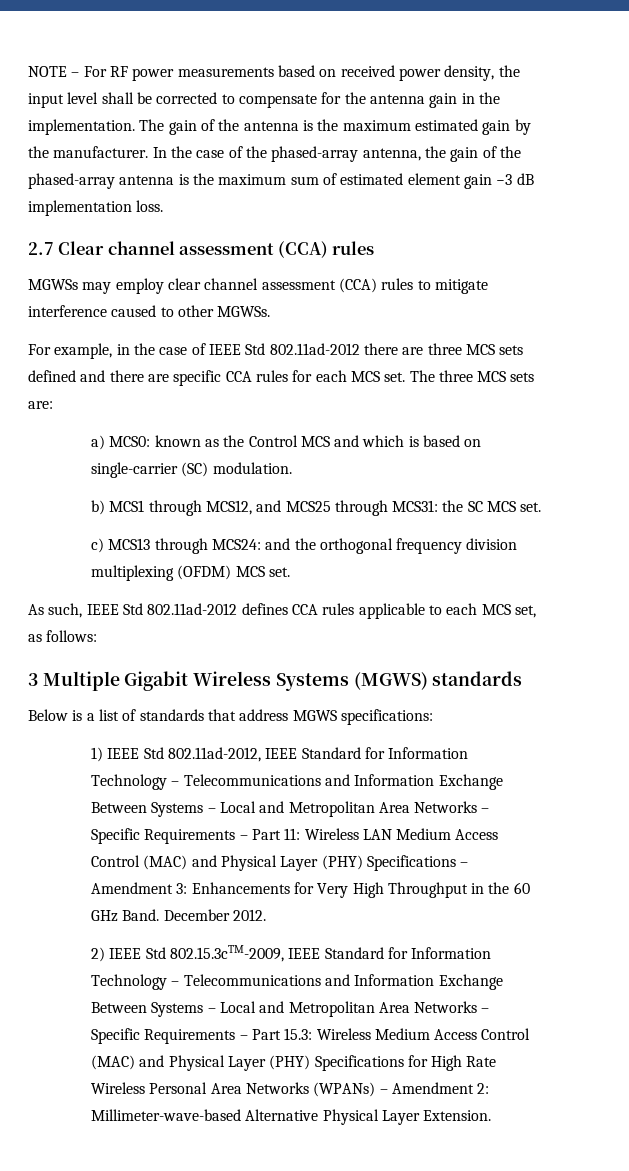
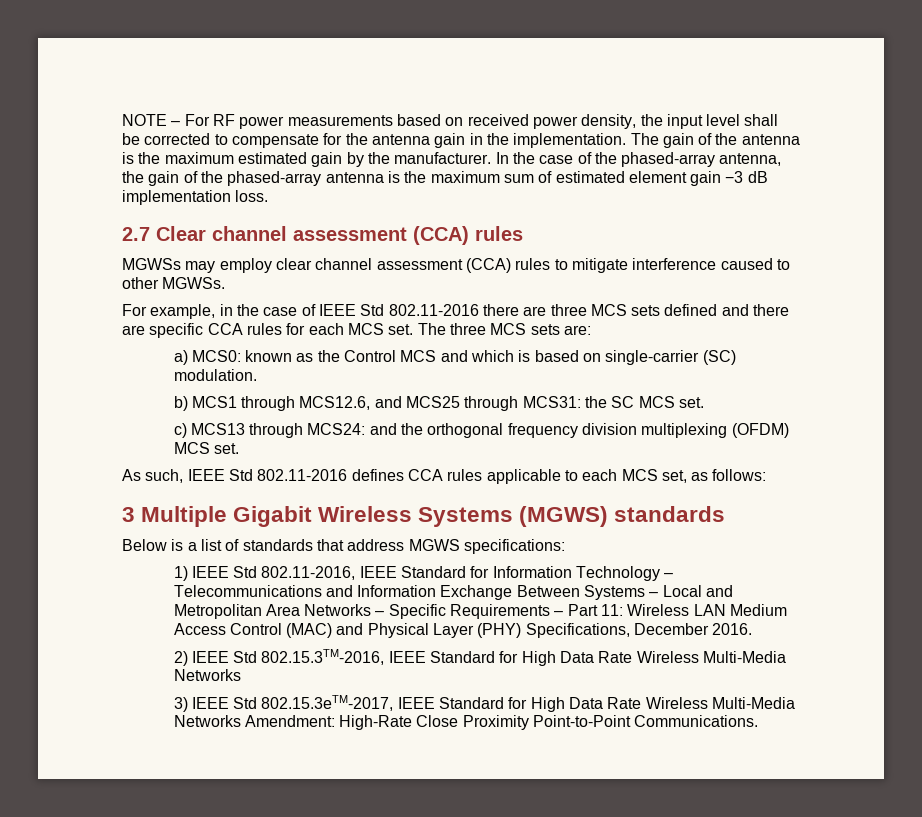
- For example, in the case of IEEE Std 802.11ad-2012 there are three MCS sets defined and there are specific CCA rules for each MCS set.
+ For example, in the case of IEEE Std 802.11-2016 there are three MCS sets defined and there are specific CCA rules for each MCS set.
- b) MCS1 through MCS12, and MCS25 through MCS31: the SC MCS set.
+ b) MCS1 through MCS12.6, and MCS25 through MCS31: the SC MCS set.
- As such, IEEE Std 802.11ad-2012 defines CCA rules applicable to each MCS set, as follows:
+ As such, IEEE Std 802.11-2016 defines CCA rules applicable to each MCS set, as follows:
- 1) IEEE Std 802.11ad-2012, IEEE Standard for Information Technology – Telecommunications and Information Exchange Between Systems – Local and Metropolitan Area Networks – Specific Requirements – Part 11: Wireless LAN Medium Access Control (MAC) and Physical Layer (PHY) Specifications – Amendment 3: Enhancements for Very High Throughput in the 60 GHz Band. December 2012.
+ 1) IEEE Std 802.11-2016, IEEE Standard for Information Technology – Telecommunications and Information Exchange Between Systems – Local and Metropolitan Area Networks – Specific Requirements – Part 11: Wireless LAN Medium Access Control (MAC) and Physical Layer (PHY) Specifications, December 2016.
- 2) IEEE Std 802.15.3cTM-2009, IEEE Standard for Information Technology – Telecommunications and Information Exchange Between Systems – Local and Metropolitan Area Networks – Specific Requirements – Part 15.3: Wireless Medium Access Control (MAC) and Physical Layer (PHY) Specifications for High Rate Wireless Personal Area Networks (WPANs) – Amendment 2: Millimeter-wave-based Alternative Physical Layer Extension.
+ 2) IEEE Std 802.15.3TM-2016, IEEE Standard for High Data Rate Wireless Multi-Media Networks
+ 3) IEEE Std 802.15.3eTM-2017, IEEE Standard for High Data Rate Wireless Multi-Media Networks Amendment: High-Rate Close Proximity Point-to-Point Communications.

